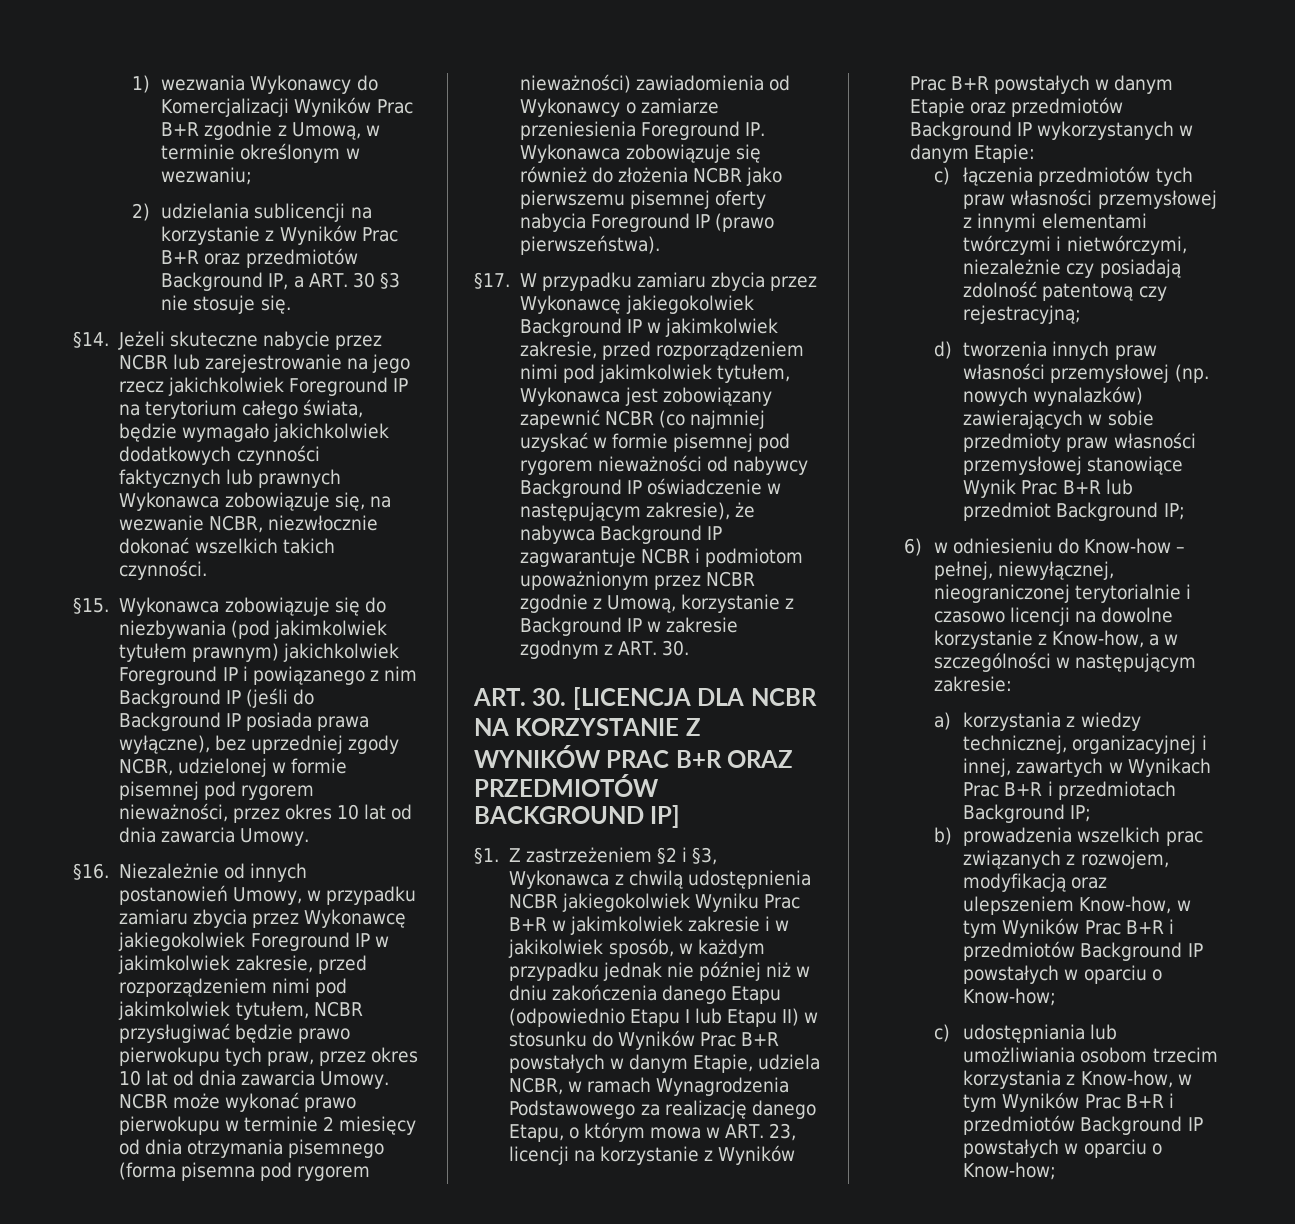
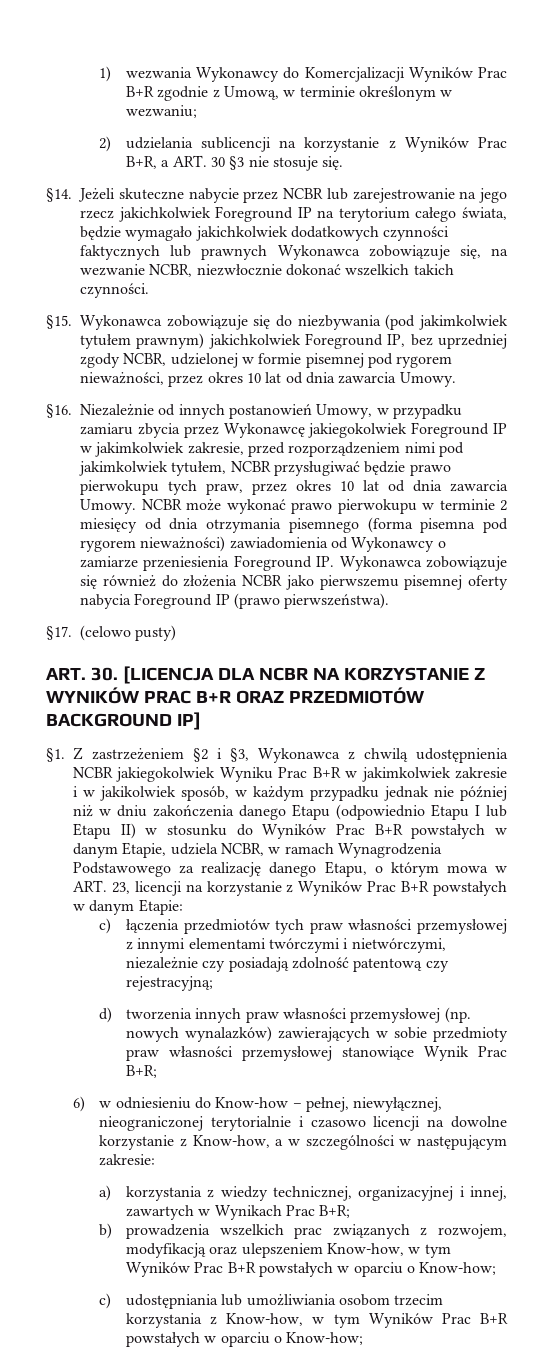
- 2) udzielania sublicencji na korzystanie z Wyników Prac B+R oraz przedmiotów Background IP, a ART. 30 §3 nie stosuje się.
+ 2) udzielania sublicencji na korzystanie z Wyników Prac B+R, a ART. 30 §3 nie stosuje się.
- Wykonawca zobowiązuje się do niezbywania (pod jakimkolwiek tytułem prawnym) jakichkolwiek Foreground IP i powiązanego z nim Background IP (jeśli do Background IP posiada prawa wyłączne), bez uprzedniej zgody NCBR, udzielonej w formie pisemnej pod rygorem nieważności, przez okres 10 lat od dnia zawarcia Umowy.
+ Wykonawca zobowiązuje się do niezbywania (pod jakimkolwiek tytułem prawnym) jakichkolwiek Foreground IP, bez uprzedniej zgody NCBR, udzielonej w formie pisemnej pod rygorem nieważności, przez okres 10 lat od dnia zawarcia Umowy.
- W przypadku zamiaru zbycia przez Wykonawcę jakiegokolwiek Background IP w jakimkolwiek zakresie, przed rozporządzeniem nimi pod jakimkolwiek tytułem, Wykonawca jest zobowiązany zapewnić NCBR (co najmniej uzyskać w formie pisemnej pod rygorem nieważności od nabywcy Background IP oświadczenie w następującym zakresie), że nabywca Background IP zagwarantuje NCBR i podmiotom upoważnionym przez NCBR zgodnie z Umową, korzystanie z Background IP w zakresie zgodnym z ART. 30.
+ (celowo pusty)
- Z zastrzeżeniem §2 i §3, Wykonawca z chwilą udostępnienia NCBR jakiegokolwiek Wyniku Prac B+R w jakimkolwiek zakresie i w jakikolwiek sposób, w każdym przypadku jednak nie później niż w dniu zakończenia danego Etapu (odpowiednio Etapu I lub Etapu II) w stosunku do Wyników Prac B+R powstałych w danym Etapie, udziela NCBR, w ramach Wynagrodzenia Podstawowego za realizację danego Etapu, o którym mowa w ART. 23, licencji na korzystanie z Wyników Prac B+R powstałych w danym Etapie oraz przedmiotów Background IP wykorzystanych w danym Etapie:
+ Z zastrzeżeniem §2 i §3, Wykonawca z chwilą udostępnienia NCBR jakiegokolwiek Wyniku Prac B+R w jakimkolwiek zakresie i w jakikolwiek sposób, w każdym przypadku jednak nie później niż w dniu zakończenia danego Etapu (odpowiednio Etapu I lub Etapu II) w stosunku do Wyników Prac B+R powstałych w danym Etapie, udziela NCBR, w ramach Wynagrodzenia Podstawowego za realizację danego Etapu, o którym mowa w ART. 23, licencji na korzystanie z Wyników Prac B+R powstałych w danym Etapie:
- d) tworzenia innych praw własności przemysłowej (np. nowych wynalazków) zawierających w sobie przedmioty praw własności przemysłowej stanowiące Wynik Prac B+R lub przedmiot Background IP;
+ d) tworzenia innych praw własności przemysłowej (np. nowych wynalazków) zawierających w sobie przedmioty praw własności przemysłowej stanowiące Wynik Prac B+R;
- a) korzystania z wiedzy technicznej, organizacyjnej i innej, zawartych w Wynikach Prac B+R i przedmiotach Background IP;
+ a) korzystania z wiedzy technicznej, organizacyjnej i innej, zawartych w Wynikach Prac B+R;
- b) prowadzenia wszelkich prac związanych z rozwojem, modyfikacją oraz ulepszeniem Know-how, w tym Wyników Prac B+R i przedmiotów Background IP powstałych w oparciu o Know-how;
+ b) prowadzenia wszelkich prac związanych z rozwojem, modyfikacją oraz ulepszeniem Know-how, w tym Wyników Prac B+R powstałych w oparciu o Know-how;
- c) udostępniania lub umożliwiania osobom trzecim korzystania z Know-how, w tym Wyników Prac B+R i przedmiotów Background IP powstałych w oparciu o Know-how;
+ c) udostępniania lub umożliwiania osobom trzecim korzystania z Know-how, w tym Wyników Prac B+R powstałych w oparciu o Know-how;

